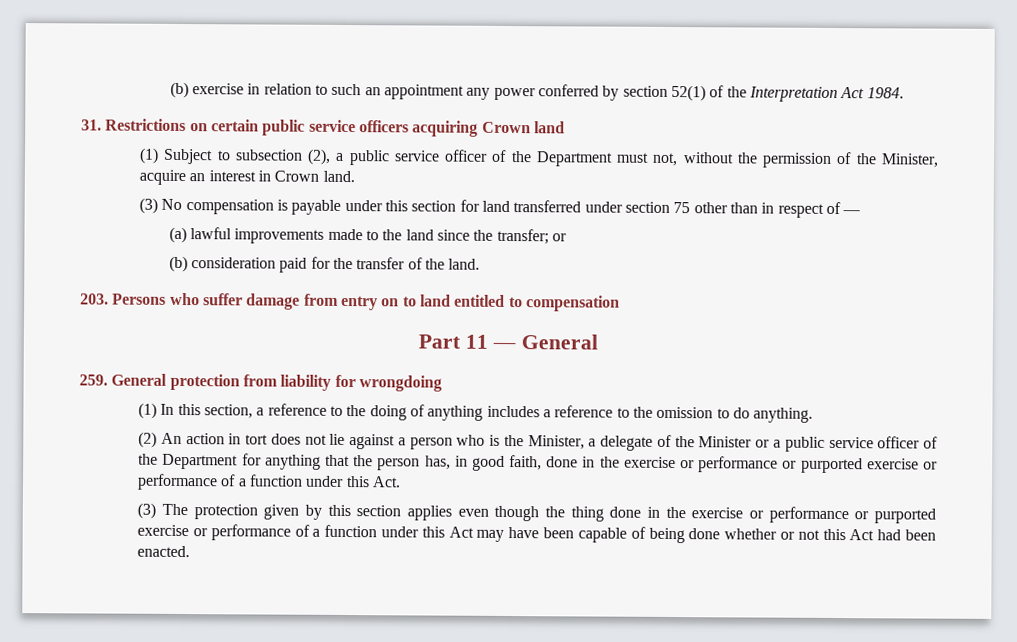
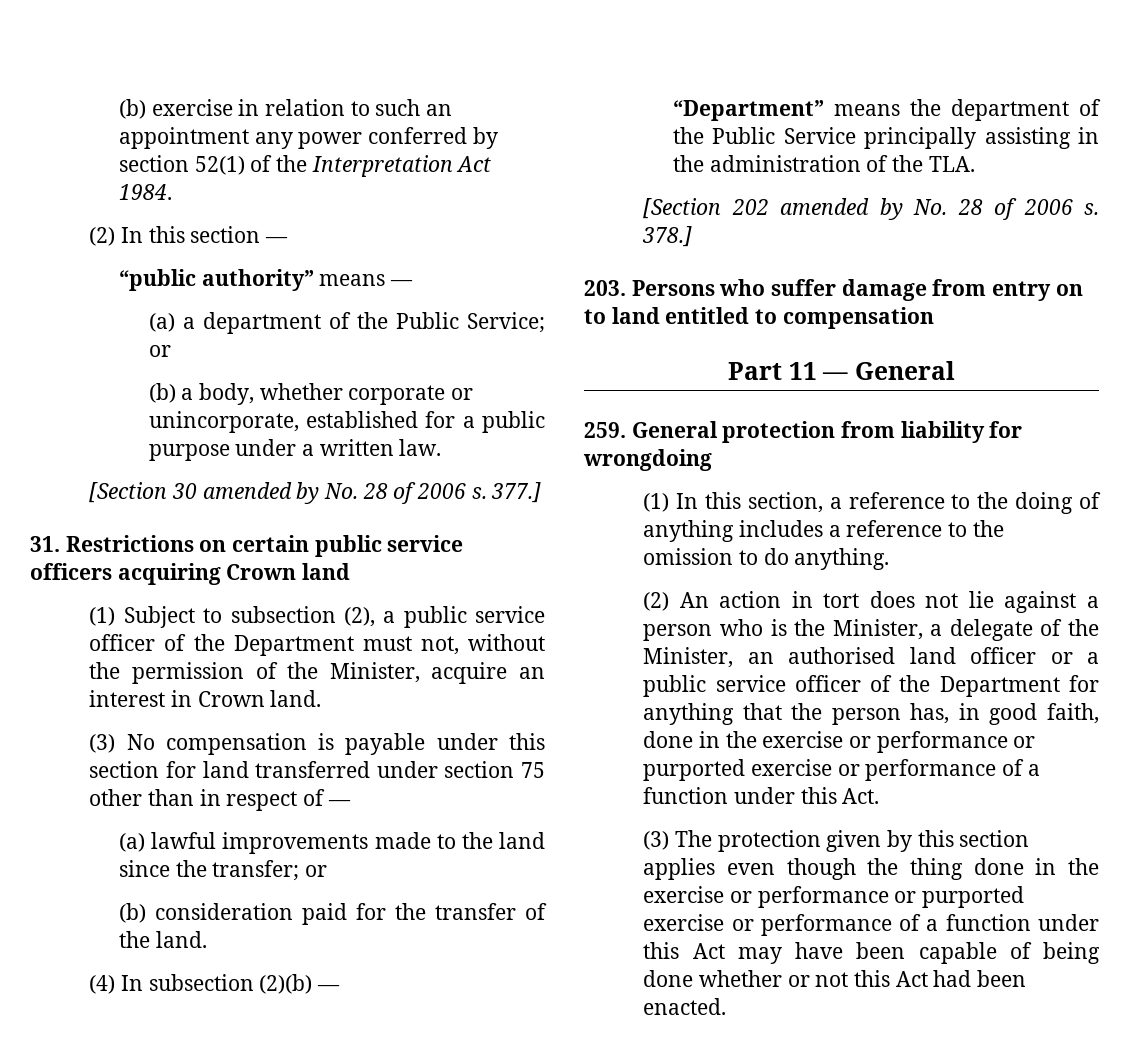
+ (2) In this section —
+ “public authority” means —
+ (a) a department of the Public Service; or
+ (b) a body, whether corporate or unincorporate, established for a public purpose under a written law.
+ [Section 30 amended by No. 28 of 2006 s. 377.]
+ (4) In subsection (2)(b) —
+ “Department” means the department of the Public Service principally assisting in the administration of the TLA.
+ [Section 202 amended by No. 28 of 2006 s. 378.]
- (2) An action in tort does not lie against a person who is the Minister, a delegate of the Minister or a public service officer of the Department for anything that the person has, in good faith, done in the exercise or performance or purported exercise or performance of a function under this Act.
+ (2) An action in tort does not lie against a person who is the Minister, a delegate of the Minister, an authorised land officer or a public service officer of the Department for anything that the person has, in good faith, done in the exercise or performance or purported exercise or performance of a function under this Act.

